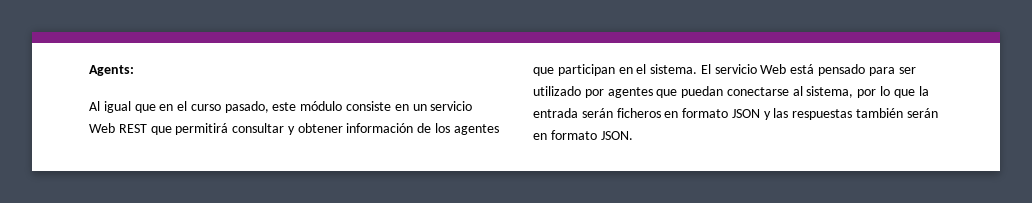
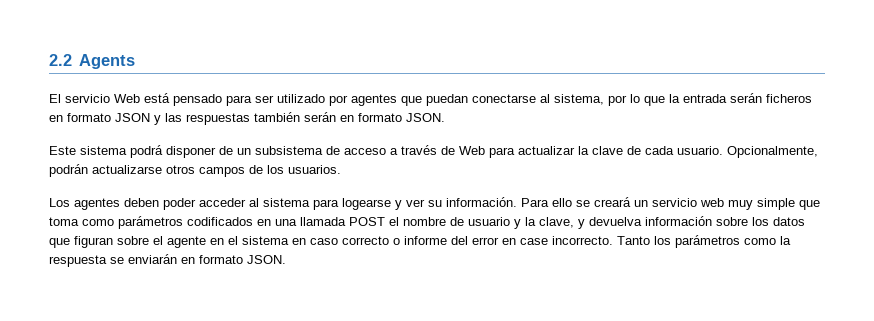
- Agents:
- Al igual que en el curso pasado, este módulo consiste en un servicio Web REST que permitirá consultar y obtener información de los agentes que participan en el sistema. El servicio Web está pensado para ser utilizado por agentes que puedan conectarse al sistema, por lo que la entrada serán ficheros en formato JSON y las respuestas también serán en formato JSON.
+ 2.2 Agents
+ El servicio Web está pensado para ser utilizado por agentes que puedan conectarse al sistema, por lo que la entrada serán ficheros en formato JSON y las respuestas también serán en formato JSON.
+ Este sistema podrá disponer de un subsistema de acceso a través de Web para actualizar la clave de cada usuario. Opcionalmente, podrán actualizarse otros campos de los usuarios.
+ Los agentes deben poder acceder al sistema para logearse y ver su información. Para ello se creará un servicio web muy simple que toma como parámetros codificados en una llamada POST el nombre de usuario y la clave, y devuelva información sobre los datos que figuran sobre el agente en el sistema en caso correcto o informe del error en case incorrecto. Tanto los parámetros como la respuesta se enviarán en formato JSON.

